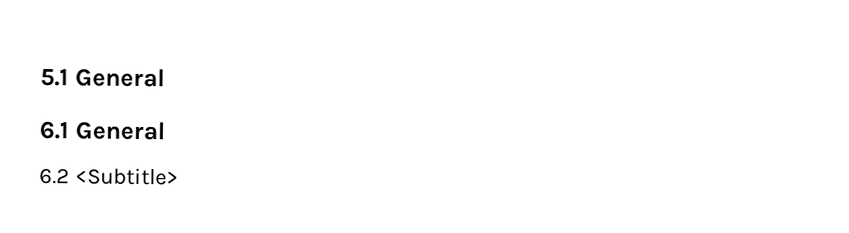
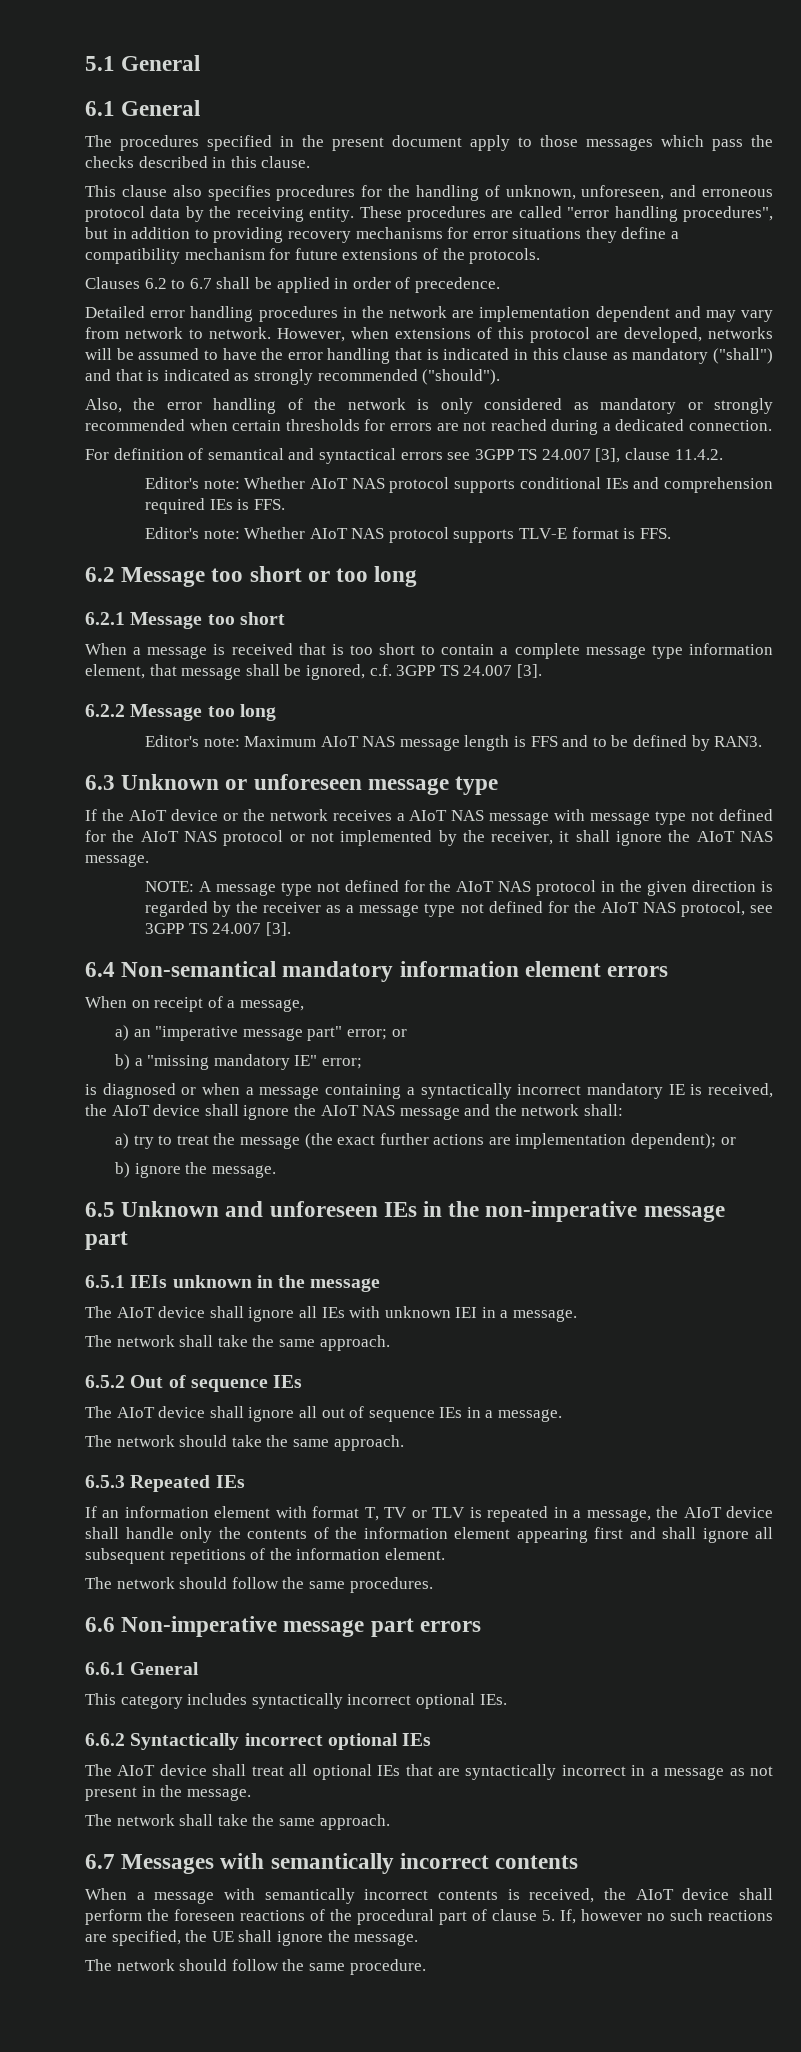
- 6.2 <Subtitle>
+ The procedures specified in the present document apply to those messages which pass the checks described in this clause.
+ This clause also specifies procedures for the handling of unknown, unforeseen, and erroneous protocol data by the receiving entity. These procedures are called "error handling procedures", but in addition to providing recovery mechanisms for error situations they define a compatibility mechanism for future extensions of the protocols.
+ Clauses 6.2 to 6.7 shall be applied in order of precedence.
+ Detailed error handling procedures in the network are implementation dependent and may vary from network to network. However, when extensions of this protocol are developed, networks will be assumed to have the error handling that is indicated in this clause as mandatory ("shall") and that is indicated as strongly recommended ("should").
+ Also, the error handling of the network is only considered as mandatory or strongly recommended when certain thresholds for errors are not reached during a dedicated connection.
+ For definition of semantical and syntactical errors see 3GPP TS 24.007 [3], clause 11.4.2.
+ Editor's note: Whether AIoT NAS protocol supports conditional IEs and comprehension required IEs is FFS.
+ Editor's note: Whether AIoT NAS protocol supports TLV-E format is FFS.
+ 6.2 Message too short or too long
+ 6.2.1 Message too short
+ When a message is received that is too short to contain a complete message type information element, that message shall be ignored, c.f. 3GPP TS 24.007 [3].
+ 6.2.2 Message too long
+ Editor's note: Maximum AIoT NAS message length is FFS and to be defined by RAN3.
+ 6.3 Unknown or unforeseen message type
+ If the AIoT device or the network receives a AIoT NAS message with message type not defined for the AIoT NAS protocol or not implemented by the receiver, it shall ignore the AIoT NAS message.
+ NOTE: A message type not defined for the AIoT NAS protocol in the given direction is regarded by the receiver as a message type not defined for the AIoT NAS protocol, see 3GPP TS 24.007 [3].
+ 6.4 Non-semantical mandatory information element errors
+ When on receipt of a message,
+ a) an "imperative message part" error; or
+ b) a "missing mandatory IE" error;
+ is diagnosed or when a message containing a syntactically incorrect mandatory IE is received, the AIoT device shall ignore the AIoT NAS message and the network shall:
+ a) try to treat the message (the exact further actions are implementation dependent); or
+ b) ignore the message.
+ 6.5 Unknown and unforeseen IEs in the non-imperative message part
+ 6.5.1 IEIs unknown in the message
+ The AIoT device shall ignore all IEs with unknown IEI in a message.
+ The network shall take the same approach.
+ 6.5.2 Out of sequence IEs
+ The AIoT device shall ignore all out of sequence IEs in a message.
+ The network should take the same approach.
+ 6.5.3 Repeated IEs
+ If an information element with format T, TV or TLV is repeated in a message, the AIoT device shall handle only the contents of the information element appearing first and shall ignore all subsequent repetitions of the information element.
+ The network should follow the same procedures.
+ 6.6 Non-imperative message part errors
+ 6.6.1 General
+ This category includes syntactically incorrect optional IEs.
+ 6.6.2 Syntactically incorrect optional IEs
+ The AIoT device shall treat all optional IEs that are syntactically incorrect in a message as not present in the message.
+ The network shall take the same approach.
+ 6.7 Messages with semantically incorrect contents
+ When a message with semantically incorrect contents is received, the AIoT device shall perform the foreseen reactions of the procedural part of clause 5. If, however no such reactions are specified, the UE shall ignore the message.
+ The network should follow the same procedure.

